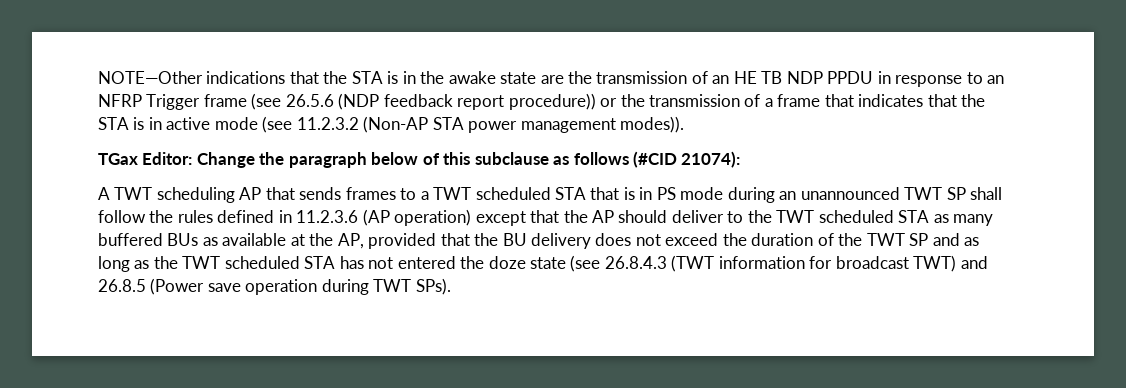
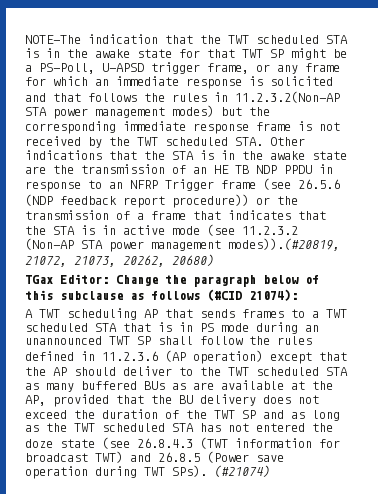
- NOTE—Other indications that the STA is in the awake state are the transmission of an HE TB NDP PPDU in response to an NFRP Trigger frame (see 26.5.6 (NDP feedback report procedure)) or the transmission of a frame that indicates that the STA is in active mode (see 11.2.3.2 (Non-AP STA power management modes)).
+ NOTE—The indication that the TWT scheduled STA is in the awake state for that TWT SP might be a PS-Poll, U-APSD trigger frame, or any frame for which an immediate response is solicited and that follows the rules in 11.2.3.2(Non-AP STA power management modes) but the corresponding immediate response frame is not received by the TWT scheduled STA. Other indications that the STA is in the awake state are the transmission of an HE TB NDP PPDU in response to an NFRP Trigger frame (see 26.5.6 (NDP feedback report procedure)) or the transmission of a frame that indicates that the STA is in active mode (see 11.2.3.2 (Non-AP STA power management modes)).(#20819, 21072, 21073, 20262, 20680)
- A TWT scheduling AP that sends frames to a TWT scheduled STA that is in PS mode during an unannounced TWT SP shall follow the rules defined in 11.2.3.6 (AP operation) except that the AP should deliver to the TWT scheduled STA as many buffered BUs as available at the AP, provided that the BU delivery does not exceed the duration of the TWT SP and as long as the TWT scheduled STA has not entered the doze state (see 26.8.4.3 (TWT information for broadcast TWT) and 26.8.5 (Power save operation during TWT SPs).
+ A TWT scheduling AP that sends frames to a TWT scheduled STA that is in PS mode during an unannounced TWT SP shall follow the rules defined in 11.2.3.6 (AP operation) except that the AP should deliver to the TWT scheduled STA as many buffered BUs as are available at the AP, provided that the BU delivery does not exceed the duration of the TWT SP and as long as the TWT scheduled STA has not entered the doze state (see 26.8.4.3 (TWT information for broadcast TWT) and 26.8.5 (Power save operation during TWT SPs).
+ (#21074)

